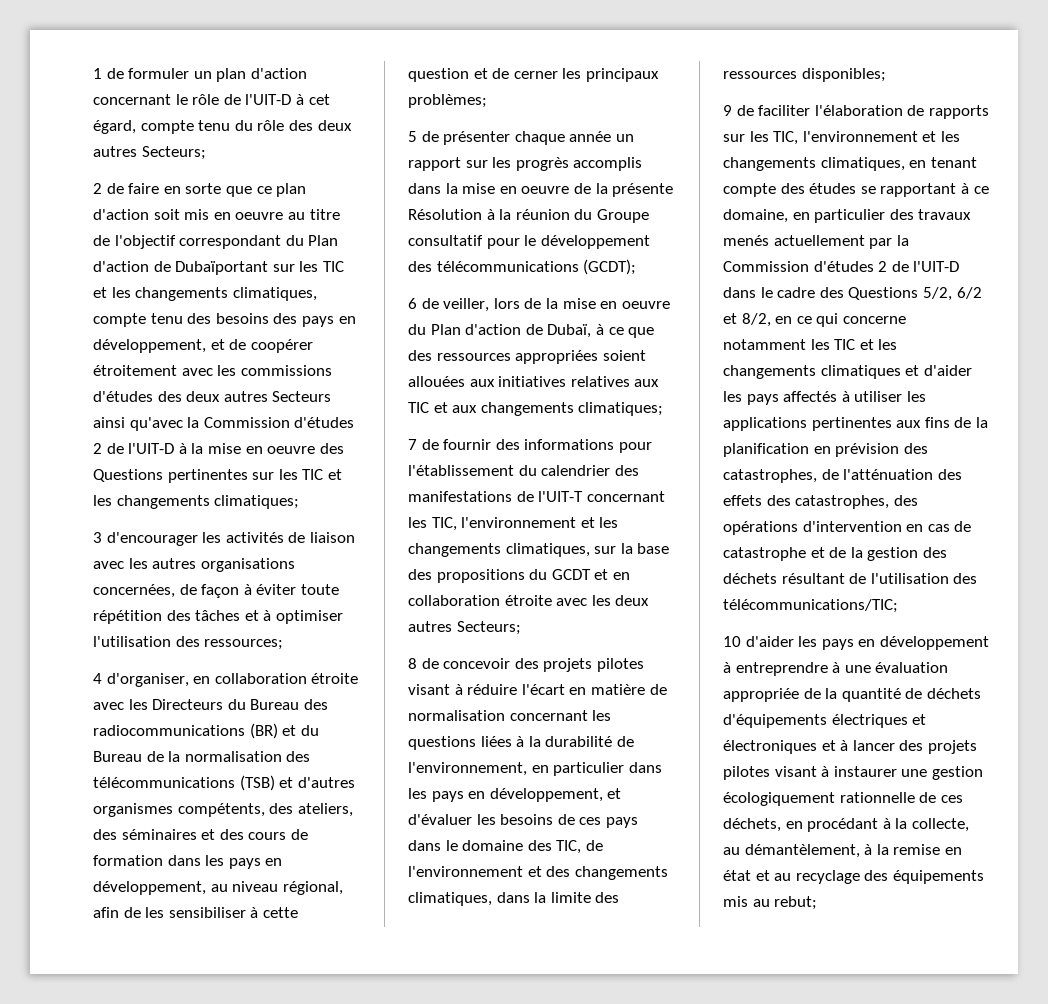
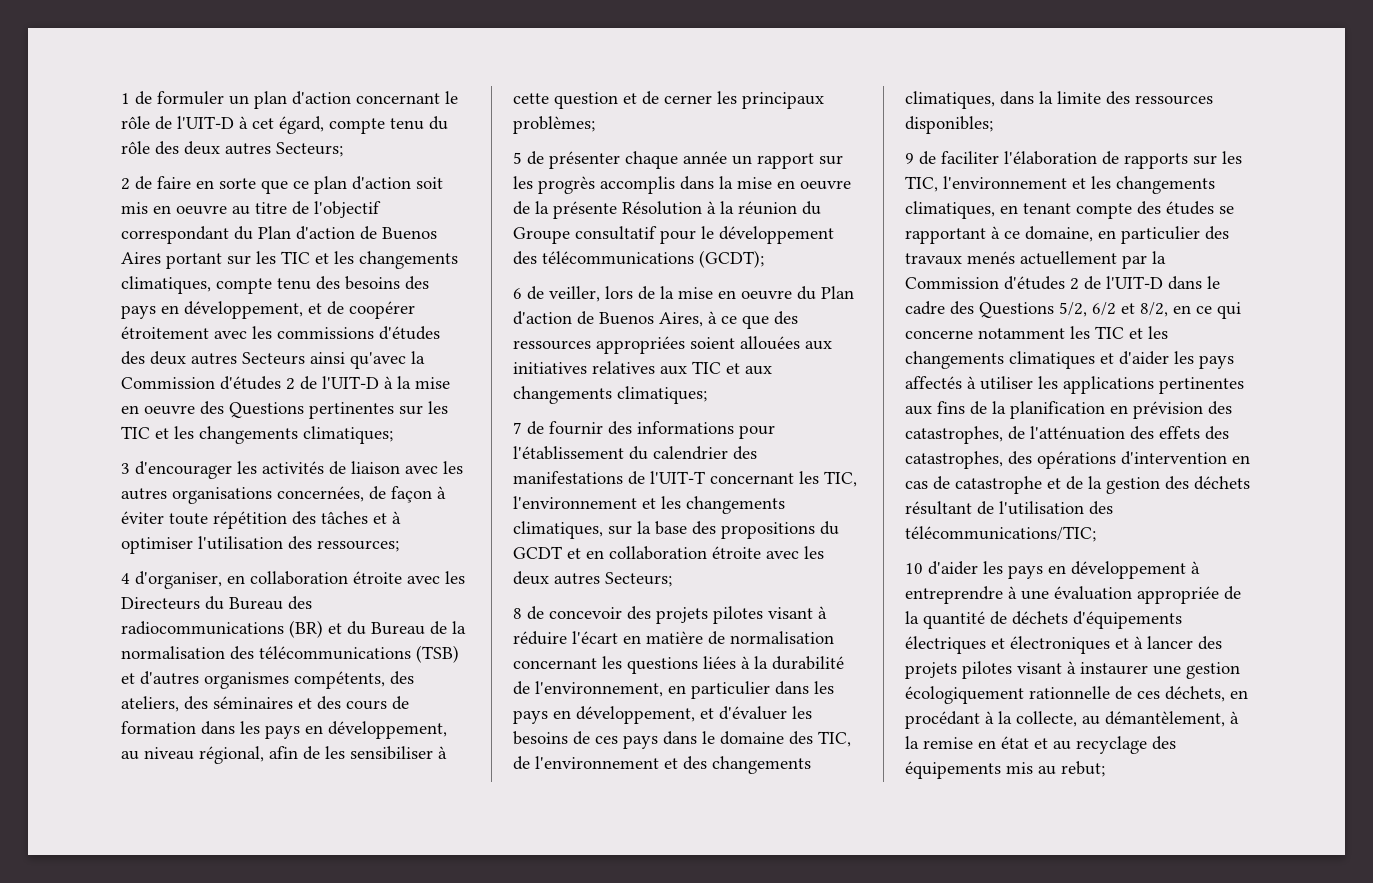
- 2 de faire en sorte que ce plan d'action soit mis en oeuvre au titre de l'objectif correspondant du Plan d'action de Dubaïportant sur les TIC et les changements climatiques, compte tenu des besoins des pays en développement, et de coopérer étroitement avec les commissions d'études des deux autres Secteurs ainsi qu'avec la Commission d'études 2 de l'UIT-D à la mise en oeuvre des Questions pertinentes sur les TIC et les changements climatiques;
+ 2 de faire en sorte que ce plan d'action soit mis en oeuvre au titre de l'objectif correspondant du Plan d'action de Buenos Aires portant sur les TIC et les changements climatiques, compte tenu des besoins des pays en développement, et de coopérer étroitement avec les commissions d'études des deux autres Secteurs ainsi qu'avec la Commission d'études 2 de l'UIT-D à la mise en oeuvre des Questions pertinentes sur les TIC et les changements climatiques;
- 6 de veiller, lors de la mise en oeuvre du Plan d'action de Dubaï, à ce que des ressources appropriées soient allouées aux initiatives relatives aux TIC et aux changements climatiques;
+ 6 de veiller, lors de la mise en oeuvre du Plan d'action de Buenos Aires, à ce que des ressources appropriées soient allouées aux initiatives relatives aux TIC et aux changements climatiques;

